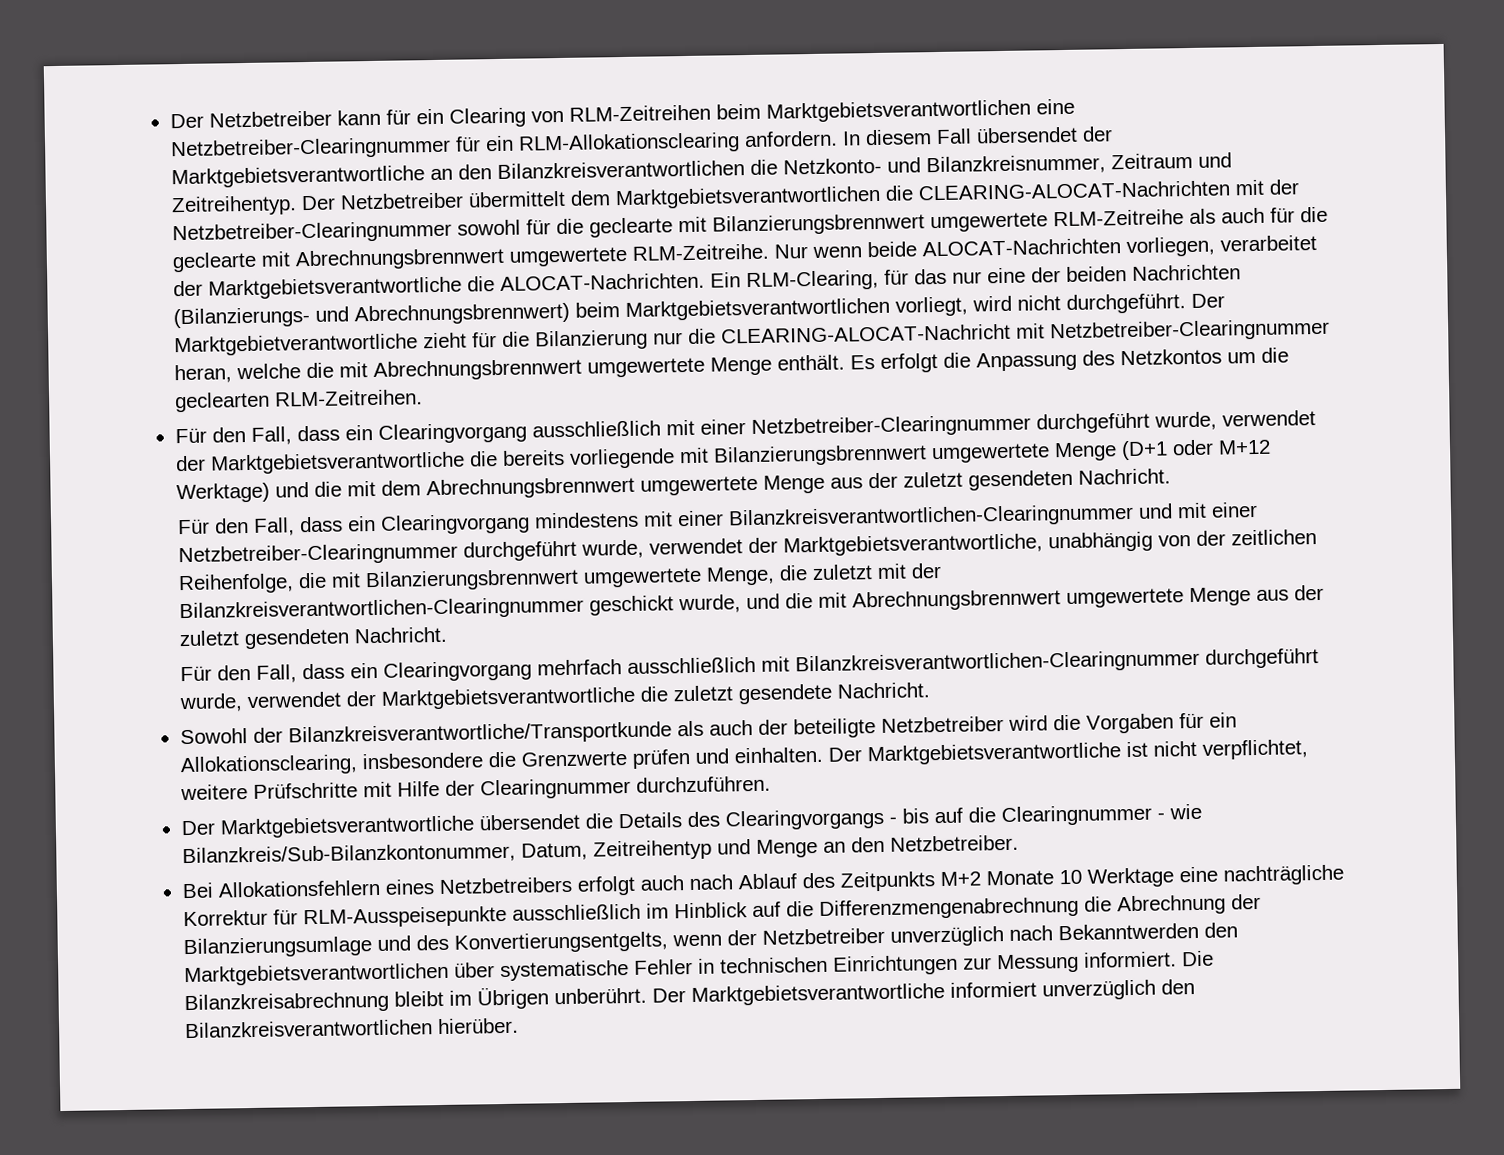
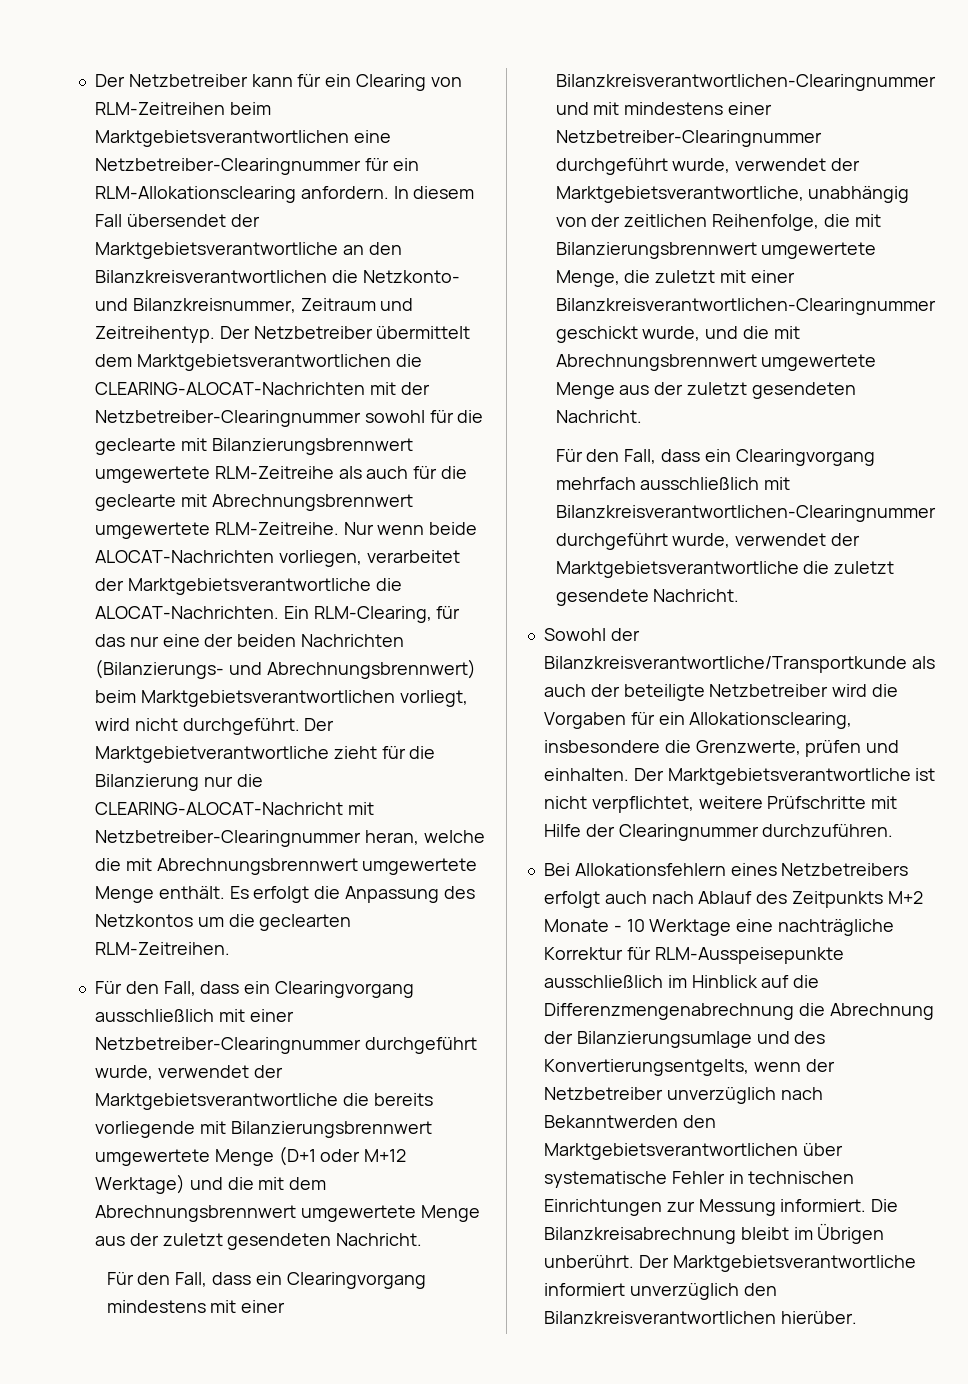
- Für den Fall, dass ein Clearingvorgang mindestens mit einer Bilanzkreisverantwortlichen-Clearingnummer und mit einer Netzbetreiber-Clearingnummer durchgeführt wurde, verwendet der Marktgebietsverantwortliche, unabhängig von der zeitlichen Reihenfolge, die mit Bilanzierungsbrennwert umgewertete Menge, die zuletzt mit der Bilanzkreisverantwortlichen-Clearingnummer geschickt wurde, und die mit Abrechnungsbrennwert umgewertete Menge aus der zuletzt gesendeten Nachricht.
+ Für den Fall, dass ein Clearingvorgang mindestens mit einer Bilanzkreisverantwortlichen-Clearingnummer und mit mindestens einer Netzbetreiber-Clearingnummer durchgeführt wurde, verwendet der Marktgebietsverantwortliche, unabhängig von der zeitlichen Reihenfolge, die mit Bilanzierungsbrennwert umgewertete Menge, die zuletzt mit einer Bilanzkreisverantwortlichen-Clearingnummer geschickt wurde, und die mit Abrechnungsbrennwert umgewertete Menge aus der zuletzt gesendeten Nachricht.
- Sowohl der Bilanzkreisverantwortliche/Transportkunde als auch der beteiligte Netzbetreiber wird die Vorgaben für ein Allokationsclearing, insbesondere die Grenzwerte prüfen und einhalten.
+ Sowohl der Bilanzkreisverantwortliche/Transportkunde als auch der beteiligte Netzbetreiber wird die Vorgaben für ein Allokationsclearing, insbesondere die Grenzwerte, prüfen und einhalten.
- Der Marktgebietsverantwortliche übersendet die Details des Clearingvorgangs - bis auf die Clearingnummer - wie Bilanzkreis/Sub-Bilanzkontonummer, Datum, Zeitreihentyp und Menge an den Netzbetreiber.
- Bei Allokationsfehlern eines Netzbetreibers erfolgt auch nach Ablauf des Zeitpunkts M+2 Monate 10 Werktage eine nachträgliche Korrektur für RLM-Ausspeisepunkte ausschließlich im Hinblick auf die Differenzmengenabrechnung die Abrechnung der Bilanzierungsumlage und des Konvertierungsentgelts, wenn der Netzbetreiber unverzüglich nach Bekanntwerden den Marktgebietsverantwortlichen über systematische Fehler in technischen Einrichtungen zur Messung informiert.
+ Bei Allokationsfehlern eines Netzbetreibers erfolgt auch nach Ablauf des Zeitpunkts M+2 Monate - 10 Werktage eine nachträgliche Korrektur für RLM-Ausspeisepunkte ausschließlich im Hinblick auf die Differenzmengenabrechnung die Abrechnung der Bilanzierungsumlage und des Konvertierungsentgelts, wenn der Netzbetreiber unverzüglich nach Bekanntwerden den Marktgebietsverantwortlichen über systematische Fehler in technischen Einrichtungen zur Messung informiert.

